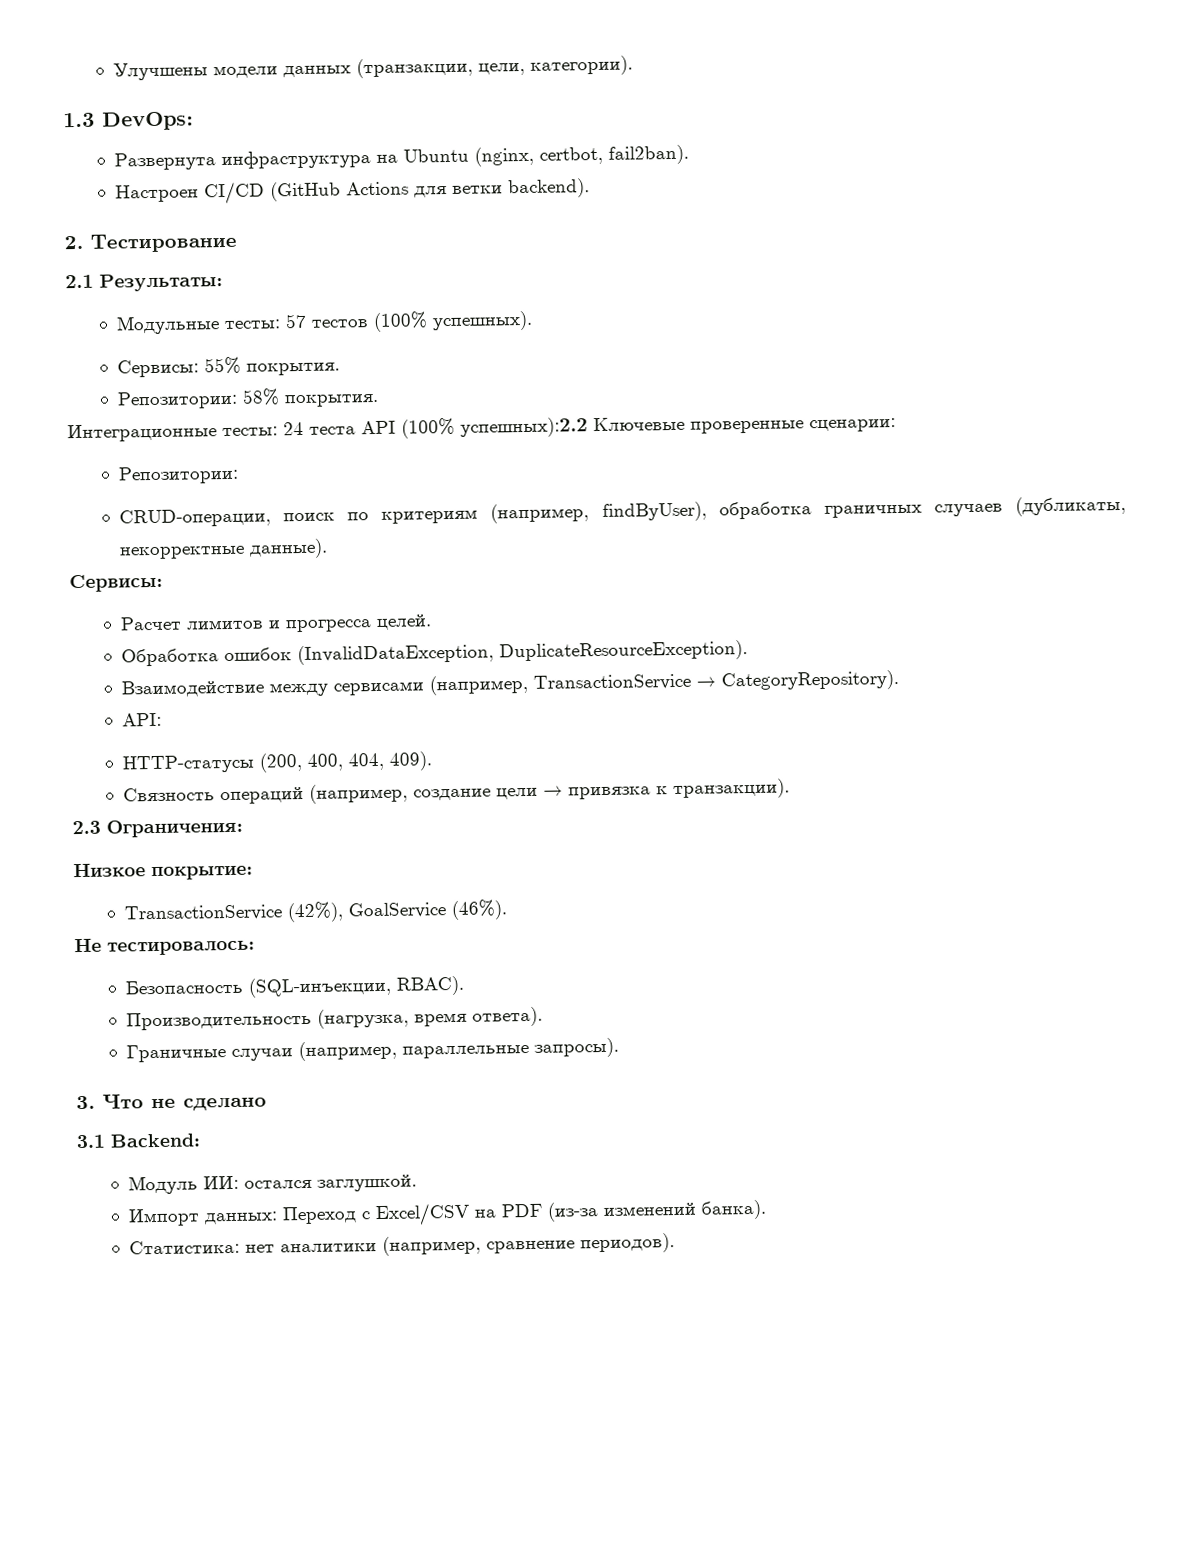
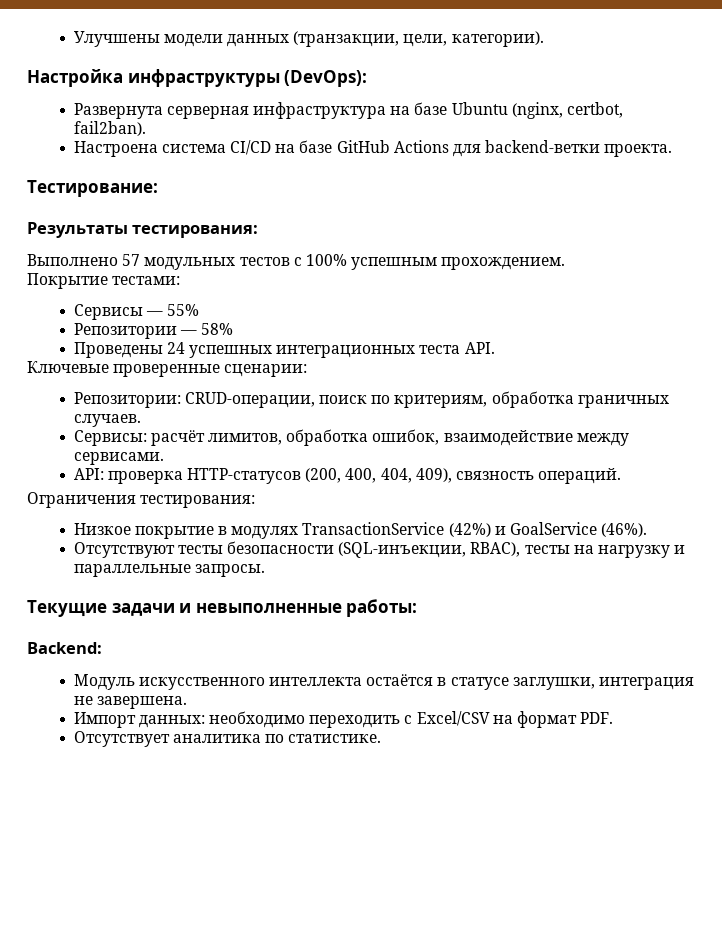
- 1.3 DevOps:
+ Настройка инфраструктуры (DevOps):
- Развернута инфраструктура на Ubuntu (nginx, certbot, fail2ban).
+ Развернута серверная инфраструктура на базе Ubuntu (nginx, certbot, fail2ban).
- Настроен CI/CD (GitHub Actions для ветки backend).
- 2. Тестирование
- 2.1 Результаты:
- Модульные тесты: 57 тестов (100% успешных).
- Сервисы: 55% покрытия.
- Репозитории: 58% покрытия.
- Интеграционные тесты: 24 теста API (100% успешных):2.2 Ключевые проверенные сценарии:
- Репозитории:
- CRUD-операции, поиск по критериям (например, findByUser), обработка граничных случаев (дубликаты, некорректные данные).
- Сервисы:
- Расчет лимитов и прогресса целей.
- Обработка ошибок (InvalidDataException, DuplicateResourceException).
- Взаимодействие между сервисами (например, TransactionService → CategoryRepository).
+ Настроена система CI/CD на базе GitHub Actions для backend-ветки проекта.
+ Тестирование:
+ Результаты тестирования:
+ Выполнено 57 модульных тестов с 100% успешным прохождением.
+ Покрытие тестами:
+ Сервисы — 55%
+ Репозитории — 58%
+ Проведены 24 успешных интеграционных теста API.
+ Ключевые проверенные сценарии:
+ Репозитории: CRUD-операции, поиск по критериям, обработка граничных случаев.
+ Сервисы: расчёт лимитов, обработка ошибок, взаимодействие между сервисами.
- API:
- HTTP-статусы (200, 400, 404, 409).
- Связность операций (например, создание цели → привязка к транзакции).
- 2.3 Ограничения:
- Низкое покрытие:
- TransactionService (42%), GoalService (46%).
- Не тестировалось:
- Безопасность (SQL-инъекции, RBAC).
- Производительность (нагрузка, время ответа).
- Граничные случаи (например, параллельные запросы).
- 3. Что не сделано
- 3.1 Backend:
- Модуль ИИ: остался заглушкой.
+ API: проверка HTTP-статусов (200, 400, 404, 409), связность операций.
+ Ограничения тестирования:
+ Низкое покрытие в модулях TransactionService (42%) и GoalService (46%).
+ Отсутствуют тесты безопасности (SQL-инъекции, RBAC), тесты на нагрузку и параллельные запросы.
+ Текущие задачи и невыполненные работы:
+ Backend:
+ Модуль искусственного интеллекта остаётся в статусе заглушки, интеграция не завершена.
- Импорт данных: Переход с Excel/CSV на PDF (из-за изменений банка).
- Статистика: нет аналитики (например, сравнение периодов).
+ Импорт данных: необходимо переходить с Excel/CSV на формат PDF.
+ Отсутствует аналитика по статистике.

